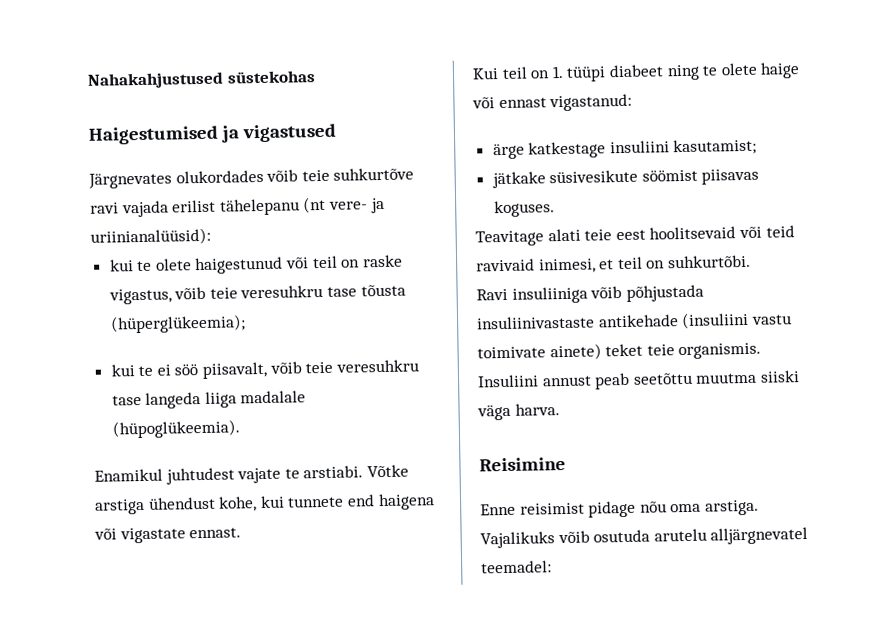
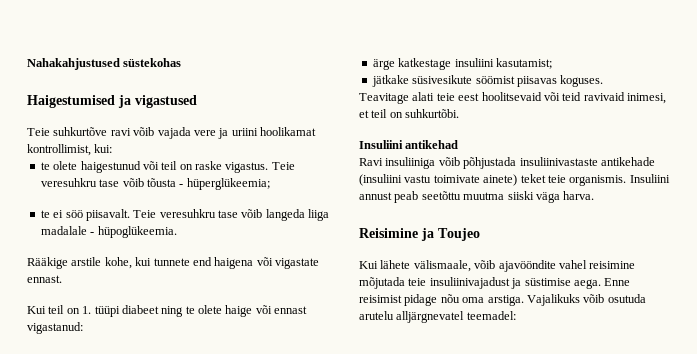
- Järgnevates olukordades võib teie suhkurtõve ravi vajada erilist tähelepanu (nt vere- ja uriinianalüüsid):
- kui te olete haigestunud või teil on raske vigastus, võib teie veresuhkru tase tõusta (hüperglükeemia);
- kui te ei söö piisavalt, võib teie veresuhkru tase langeda liiga madalale (hüpoglükeemia).
- Enamikul juhtudest vajate te arstiabi. Võtke arstiga ühendust kohe, kui tunnete end haigena või vigastate ennast.
+ Teie suhkurtõve ravi võib vajada vere ja uriini hoolikamat kontrollimist, kui:
+ te olete haigestunud või teil on raske vigastus. Teie veresuhkru tase võib tõusta - hüperglükeemia;
+ te ei söö piisavalt. Teie veresuhkru tase võib langeda liiga madalale - hüpoglükeemia.
+ Rääkige arstile kohe, kui tunnete end haigena või vigastate ennast.
+ Insuliini antikehad
- Reisimine
- Enne reisimist pidage nõu oma arstiga.
+ Reisimine ja Toujeo
+ Kui lähete välismaale, võib ajavööndite vahel reisimine mõjutada teie insuliinivajadust ja süstimise aega. Enne reisimist pidage nõu oma arstiga.

